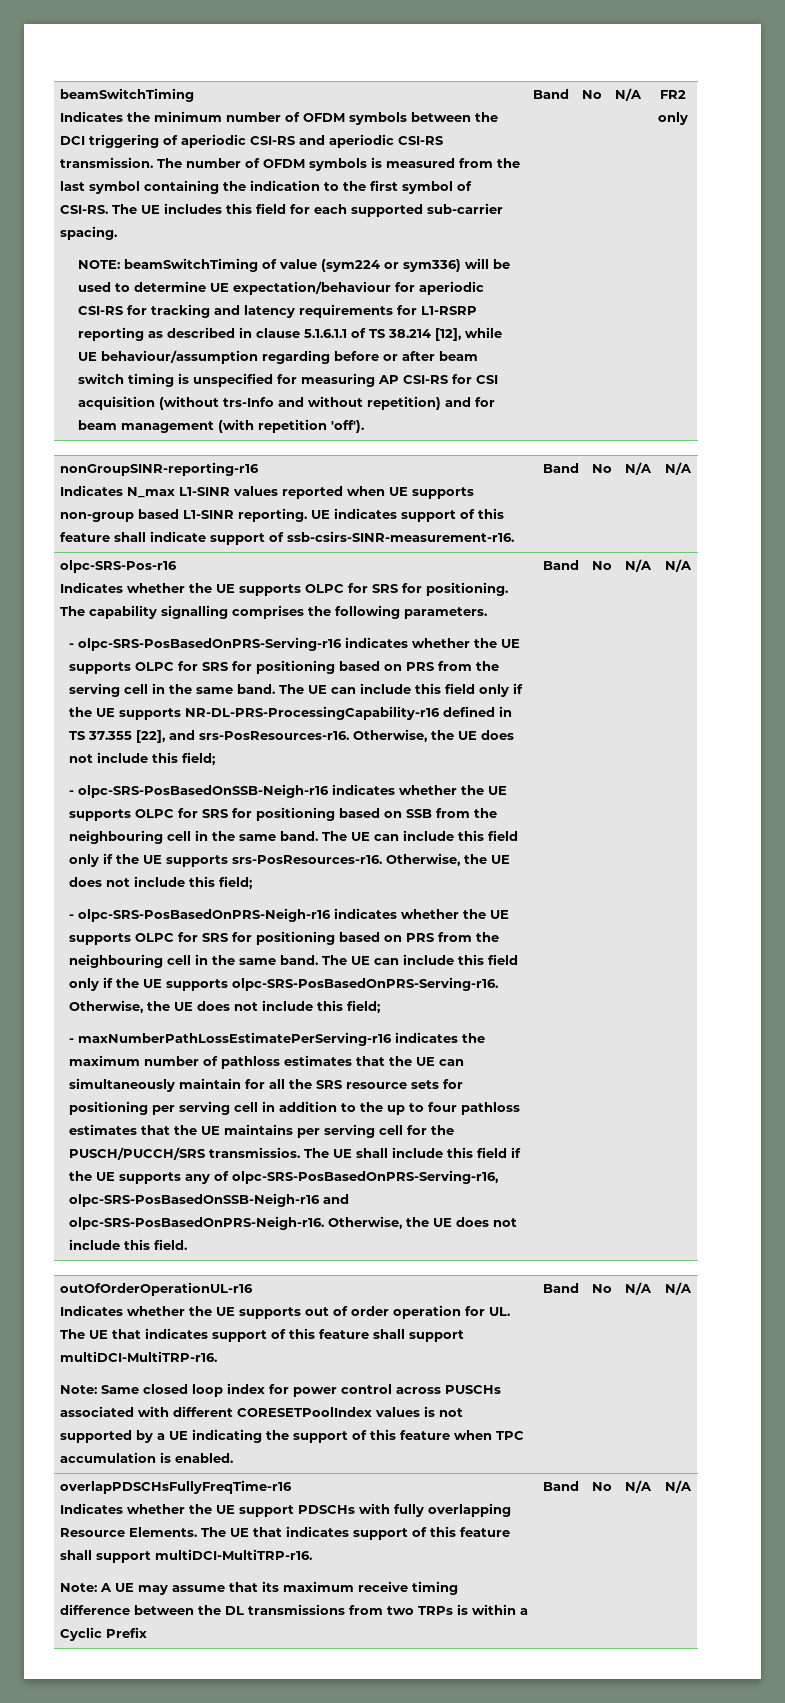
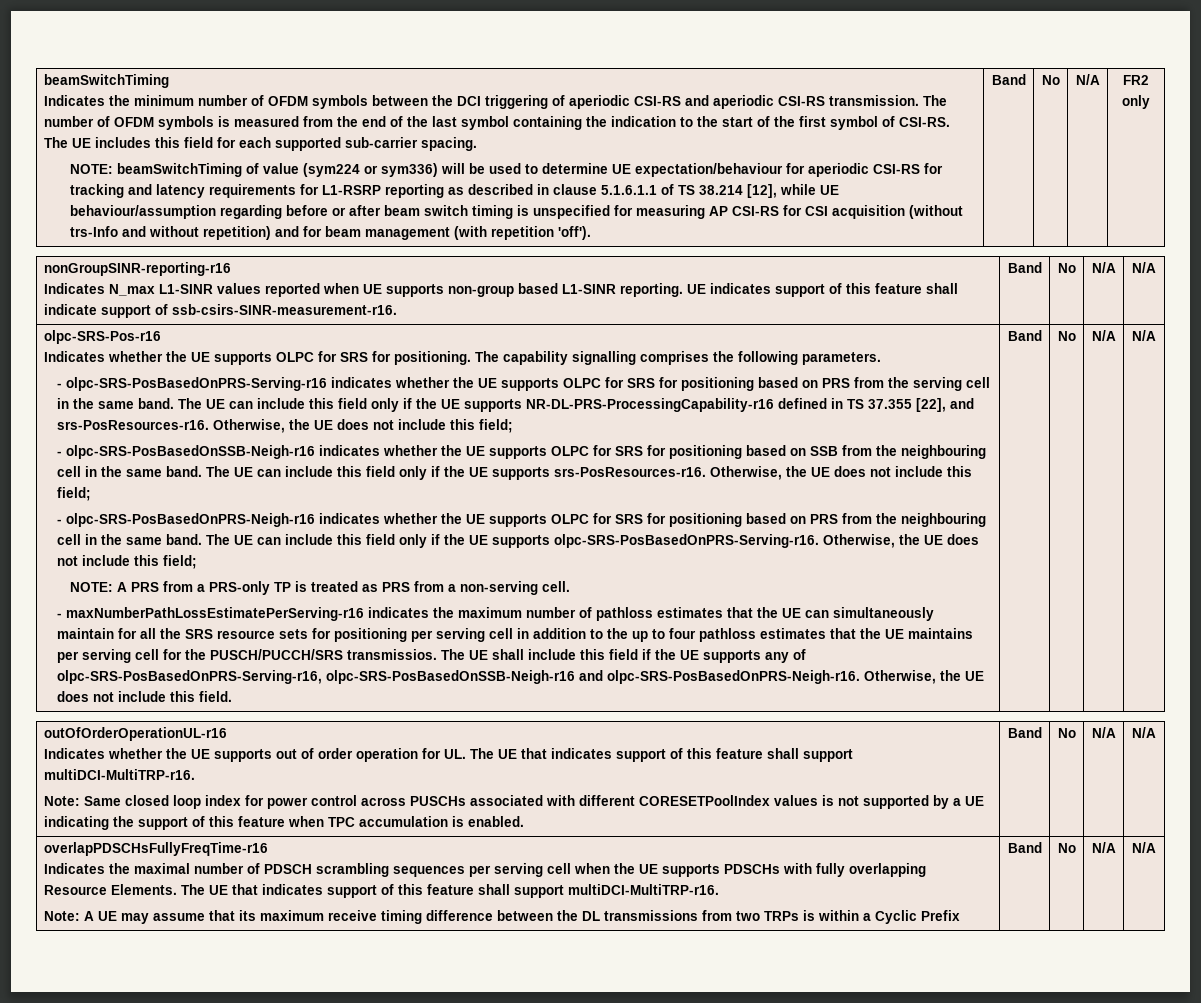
- The number of OFDM symbols is measured from the last symbol containing the indication to the first symbol of CSI-RS.
+ The number of OFDM symbols is measured from the end of the last symbol containing the indication to the start of the first symbol of CSI-RS.
+ NOTE: A PRS from a PRS-only TP is treated as PRS from a non-serving cell.
- Indicates whether the UE support PDSCHs with fully overlapping Resource Elements.
+ Indicates the maximal number of PDSCH scrambling sequences per serving cell when the UE supports PDSCHs with fully overlapping Resource Elements.

